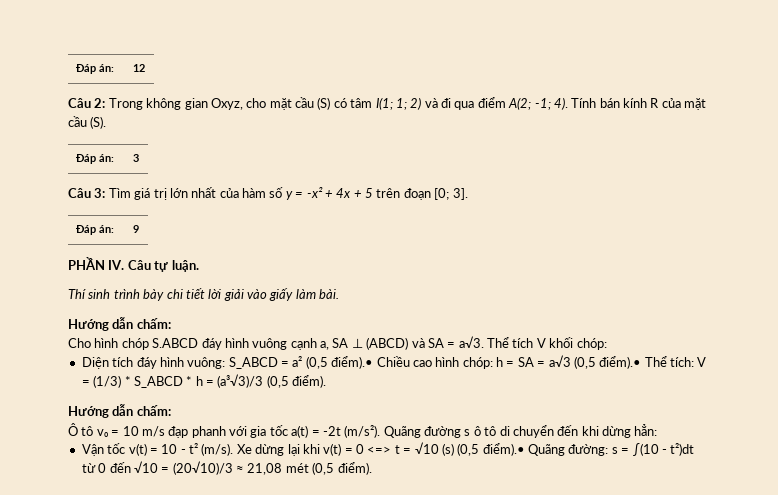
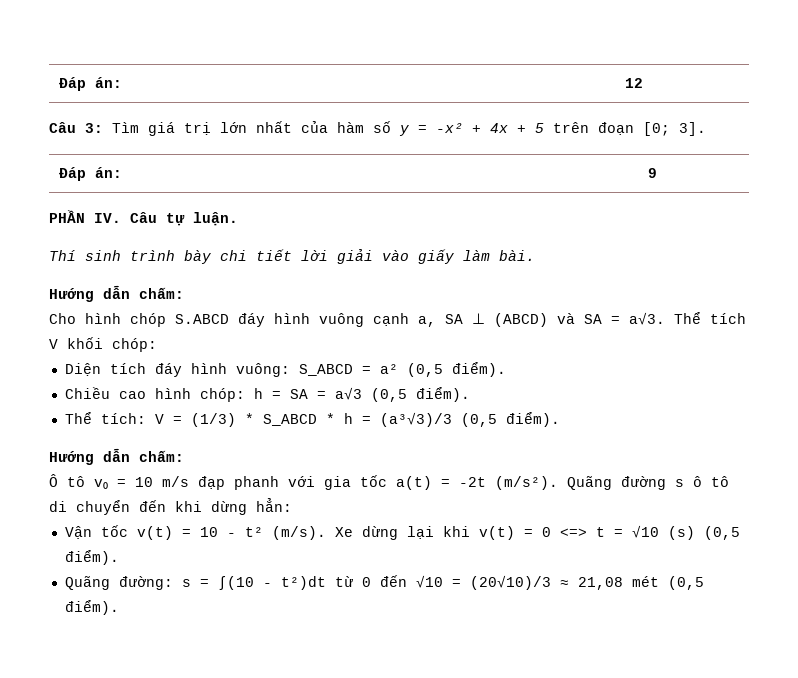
- Câu 2: Trong không gian Oxyz, cho mặt cầu (S) có tâm I(1; 1; 2) và đi qua điểm A(2; -1; 4). Tính bán kính R của mặt cầu (S).
- Đáp án: | 3
- Diện tích đáy hình vuông: S_ABCD = a² (0,5 điểm).• Chiều cao hình chóp: h = SA = a√3 (0,5 điểm).• Thể tích: V = (1/3) * S_ABCD * h = (a³√3)/3 (0,5 điểm).
+ Diện tích đáy hình vuông: S_ABCD = a² (0,5 điểm).
+ Chiều cao hình chóp: h = SA = a√3 (0,5 điểm).
+ Thể tích: V = (1/3) * S_ABCD * h = (a³√3)/3 (0,5 điểm).
- Xe dừng lại khi v(t) = 0 <=> t = √10 (s) (0,5 điểm).• Quãng đường: s = ∫(10 - t²)dt từ 0 đến √10 = (20√10)/3 ≈ 21,08 mét (0,5 điểm).
+ Xe dừng lại khi v(t) = 0 <=> t = √10 (s) (0,5 điểm).
+ Quãng đường: s = ∫(10 - t²)dt từ 0 đến √10 = (20√10)/3 ≈ 21,08 mét (0,5 điểm).

